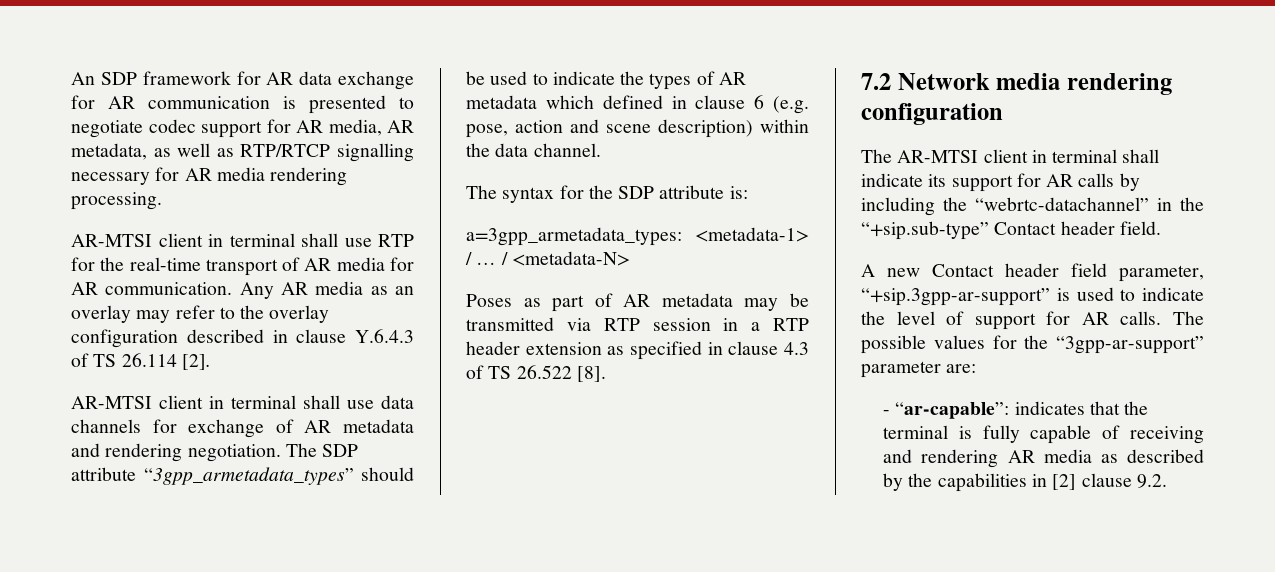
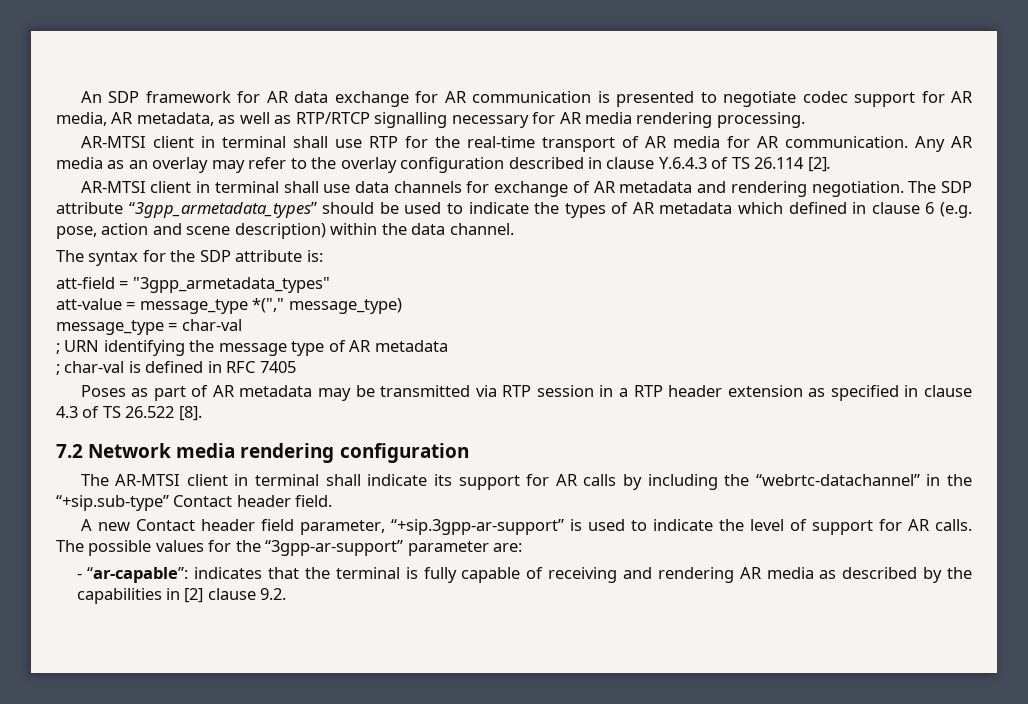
- a=3gpp_armetadata_types: <metadata-1> / … / <metadata-N>
+ att-field = "3gpp_armetadata_types"
+ att-value = message_type *("," message_type)
+ message_type = char-val
+ ; URN identifying the message type of AR metadata
+ ; char-val is defined in RFC 7405

